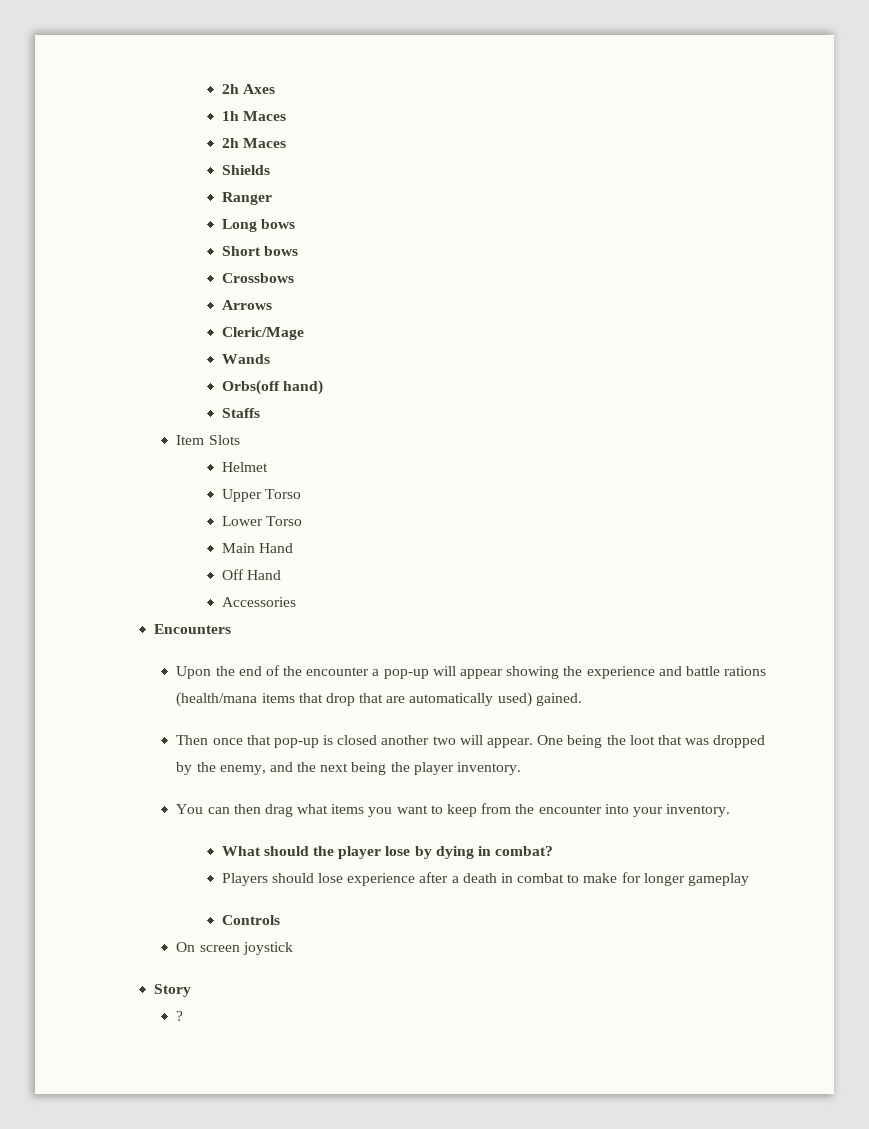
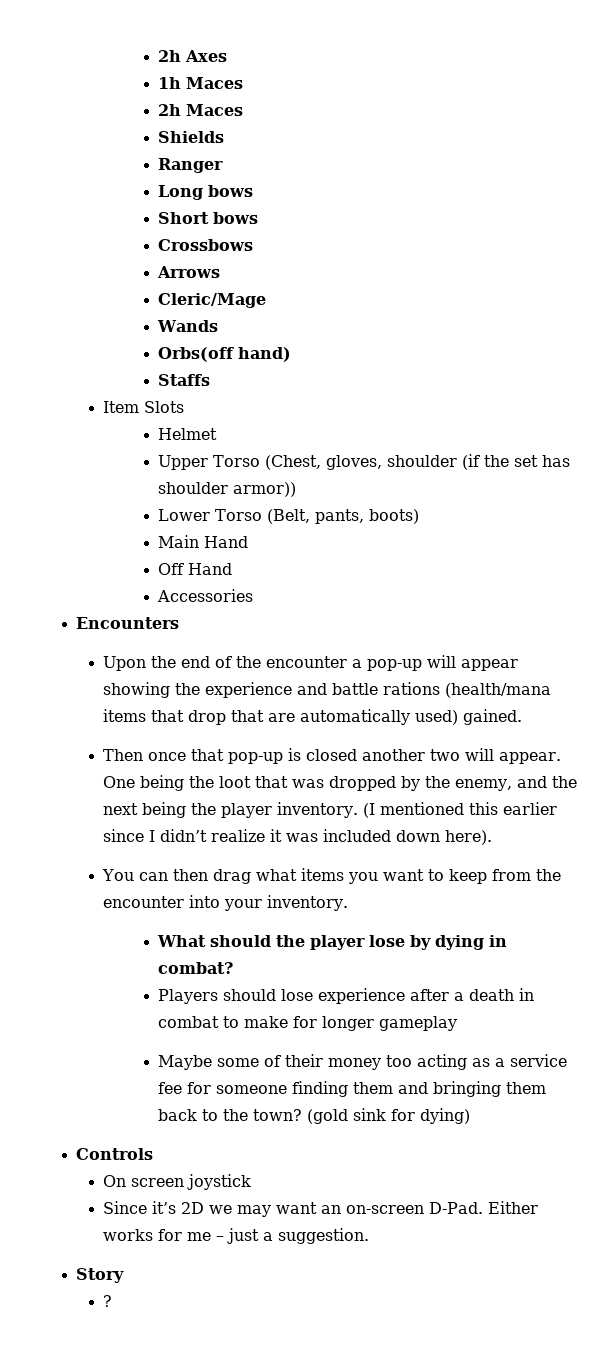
- Upper Torso
+ Upper Torso (Chest, gloves, shoulder (if the set has shoulder armor))
- Lower Torso
+ Lower Torso (Belt, pants, boots)
+ (I mentioned this earlier since I didn’t realize it was included down here).
+ Maybe some of their money too acting as a service fee for someone finding them and bringing them back to the town? (gold sink for dying)
  Controls
  On screen joystick
+ Since it’s 2D we may want an on-screen D-Pad. Either works for me – just a suggestion.

